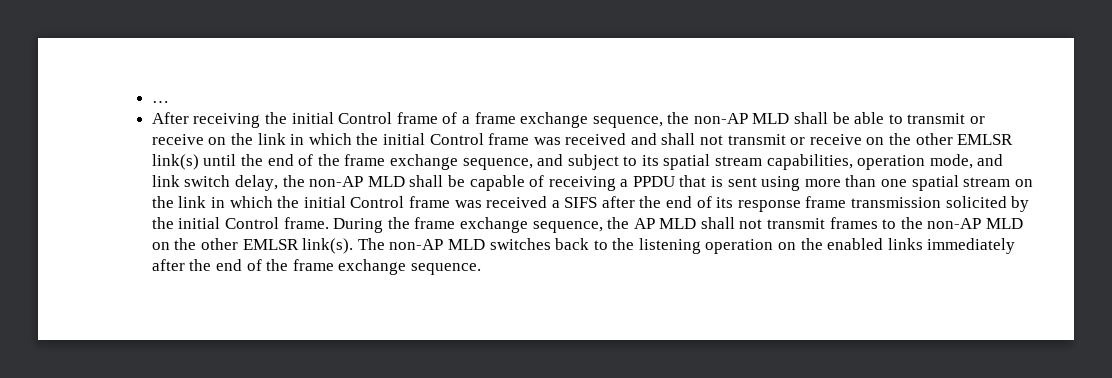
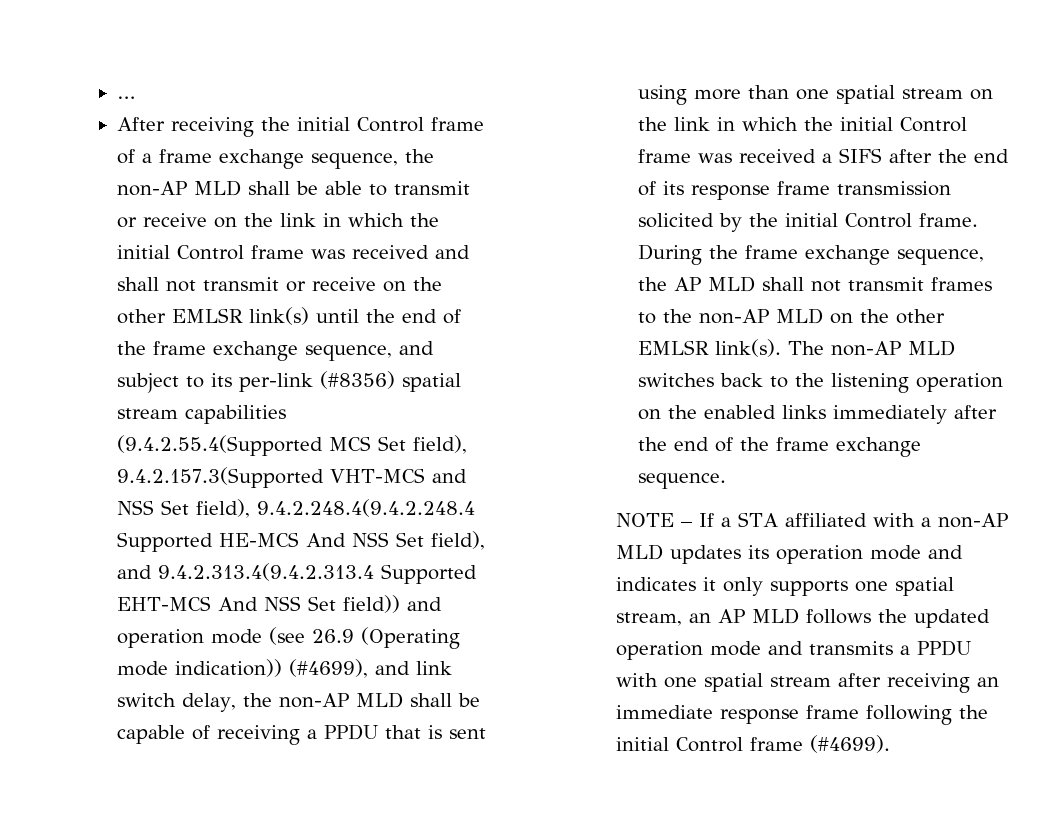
- After receiving the initial Control frame of a frame exchange sequence, the non-AP MLD shall be able to transmit or receive on the link in which the initial Control frame was received and shall not transmit or receive on the other EMLSR link(s) until the end of the frame exchange sequence, and subject to its spatial stream capabilities, operation mode, and link switch delay, the non-AP MLD shall be capable of receiving a PPDU that is sent using more than one spatial stream on the link in which the initial Control frame was received a SIFS after the end of its response frame transmission solicited by the initial Control frame.
+ After receiving the initial Control frame of a frame exchange sequence, the non-AP MLD shall be able to transmit or receive on the link in which the initial Control frame was received and shall not transmit or receive on the other EMLSR link(s) until the end of the frame exchange sequence, and subject to its per-link (#8356) spatial stream capabilities (9.4.2.55.4(Supported MCS Set field), 9.4.2.157.3(Supported VHT-MCS and NSS Set field), 9.4.2.248.4(9.4.2.248.4 Supported HE-MCS And NSS Set field), and 9.4.2.313.4(9.4.2.313.4 Supported EHT-MCS And NSS Set field)) and operation mode (see 26.9 (Operating mode indication)) (#4699), and link switch delay, the non-AP MLD shall be capable of receiving a PPDU that is sent using more than one spatial stream on the link in which the initial Control frame was received a SIFS after the end of its response frame transmission solicited by the initial Control frame.
+ NOTE – If a STA affiliated with a non-AP MLD updates its operation mode and indicates it only supports one spatial stream, an AP MLD follows the updated operation mode and transmits a PPDU with one spatial stream after receiving an immediate response frame following the initial Control frame (#4699).

